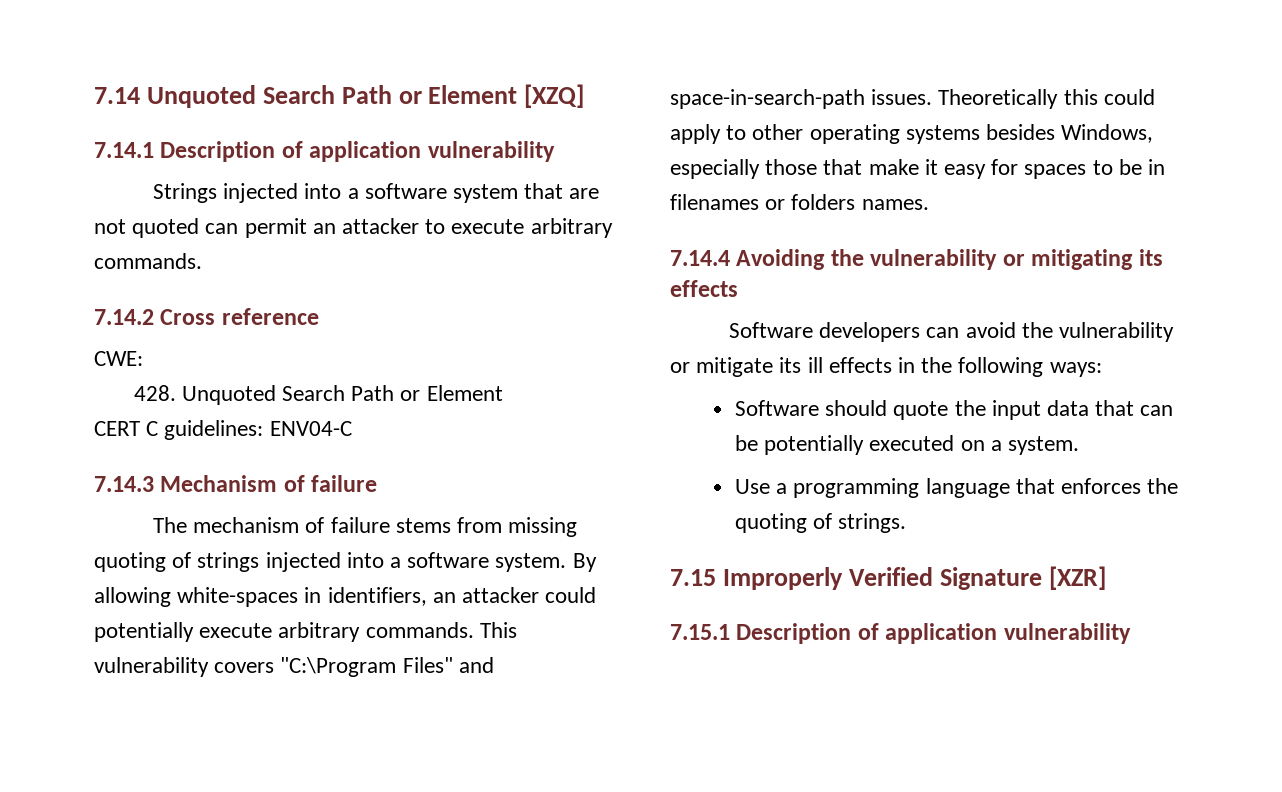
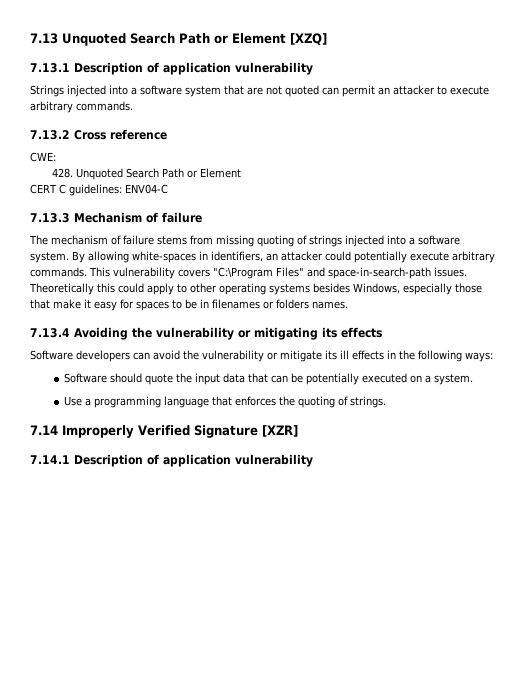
- 7.14 Unquoted Search Path or Element [XZQ]
+ 7.13 Unquoted Search Path or Element [XZQ]
- 7.14.1 Description of application vulnerability
+ 7.13.1 Description of application vulnerability
- 7.14.2 Cross reference
+ 7.13.2 Cross reference
- 7.14.3 Mechanism of failure
+ 7.13.3 Mechanism of failure
- 7.14.4 Avoiding the vulnerability or mitigating its effects
+ 7.13.4 Avoiding the vulnerability or mitigating its effects
- 7.15 Improperly Verified Signature [XZR]
+ 7.14 Improperly Verified Signature [XZR]
- 7.15.1 Description of application vulnerability
+ 7.14.1 Description of application vulnerability

